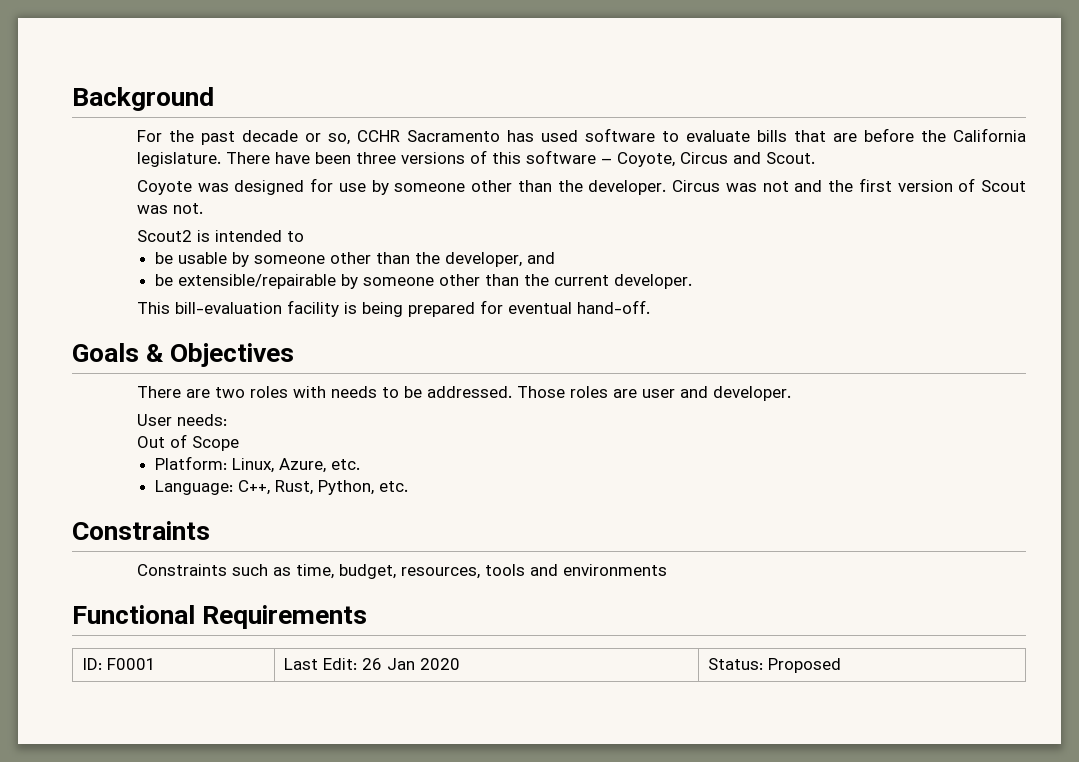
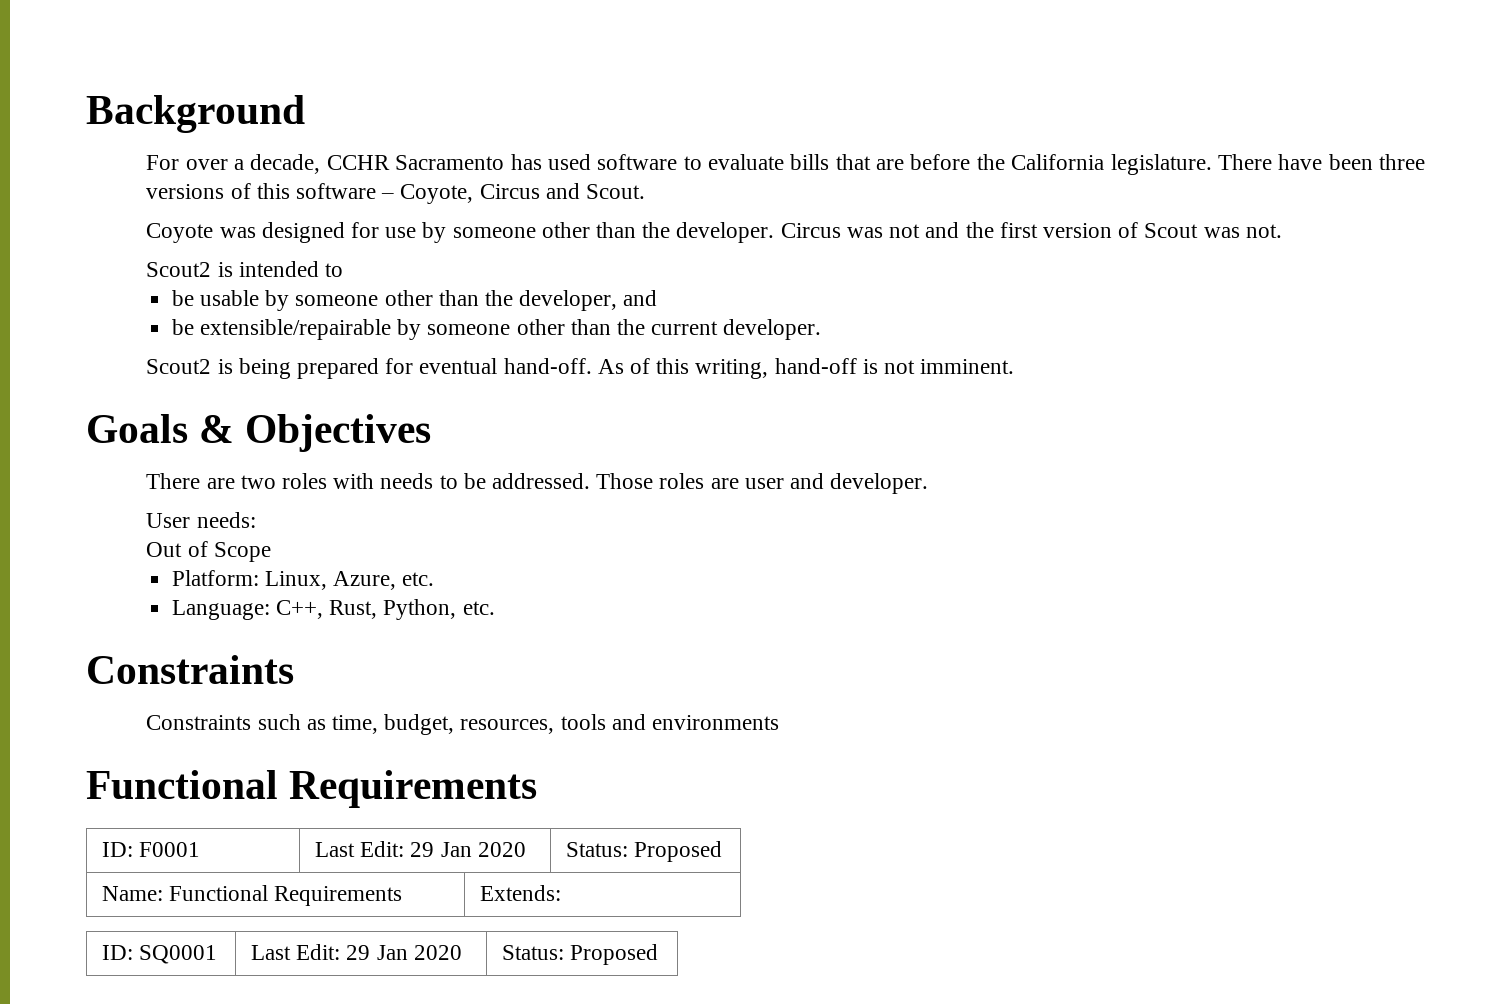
- For the past decade or so, CCHR Sacramento has used software to evaluate bills that are before the California legislature.
+ For over a decade, CCHR Sacramento has used software to evaluate bills that are before the California legislature.
- This bill-evaluation facility is being prepared for eventual hand-off.
+ Scout2 is being prepared for eventual hand-off. As of this writing, hand-off is not imminent.
- ID: F0001 | Last Edit: 26 Jan 2020 | Status: Proposed
+ ID: F0001 | Last Edit: 29 Jan 2020 | Status: Proposed
+ Name: Functional Requirements | Extends:
+ ID: SQ0001 | Last Edit: 29 Jan 2020 | Status: Proposed

